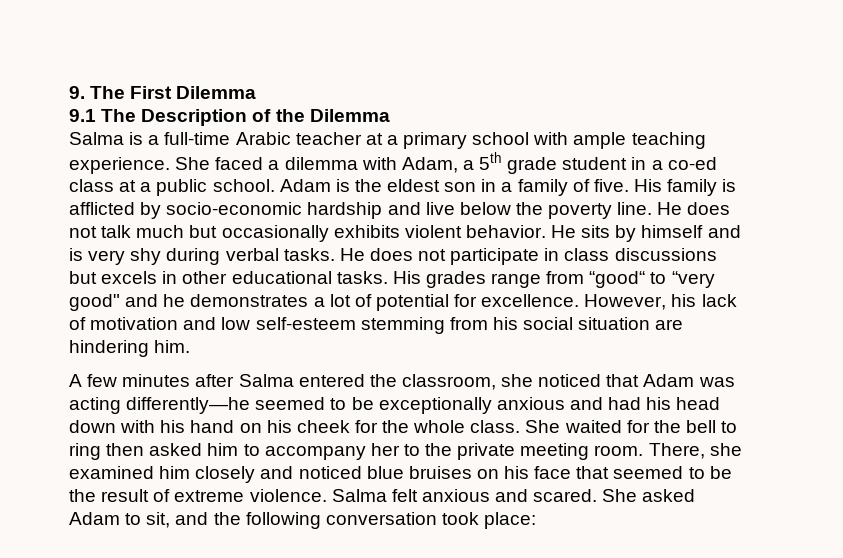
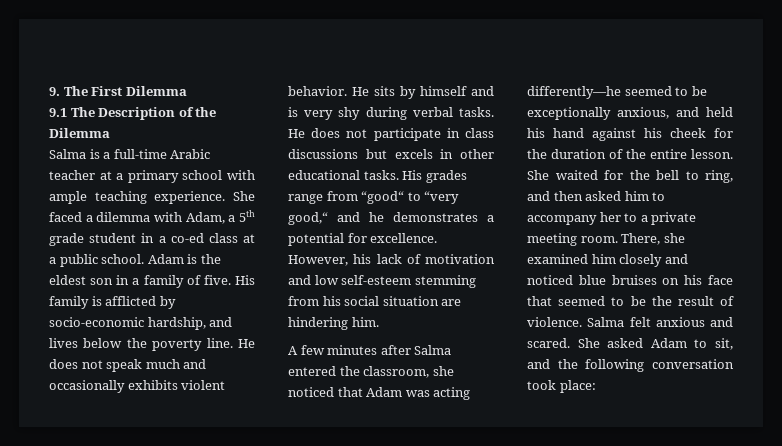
- His family is afflicted by socio-economic hardship and live below the poverty line.
+ His family is afflicted by socio-economic hardship, and lives below the poverty line.
- He does not talk much but occasionally exhibits violent behavior.
+ He does not speak much and occasionally exhibits violent behavior.
- His grades range from “good“ to “very good" and he demonstrates a lot of potential for excellence.
+ His grades range from “good“ to “very good,“ and he demonstrates a potential for excellence.
- A few minutes after Salma entered the classroom, she noticed that Adam was acting differently—he seemed to be exceptionally anxious and had his head down with his hand on his cheek for the whole class.
+ A few minutes after Salma entered the classroom, she noticed that Adam was acting differently—he seemed to be exceptionally anxious, and held his hand against his cheek for the duration of the entire lesson.
- She waited for the bell to ring then asked him to accompany her to the private meeting room.
+ She waited for the bell to ring, and then asked him to accompany her to a private meeting room.
- There, she examined him closely and noticed blue bruises on his face that seemed to be the result of extreme violence.
+ There, she examined him closely and noticed blue bruises on his face that seemed to be the result of violence.

